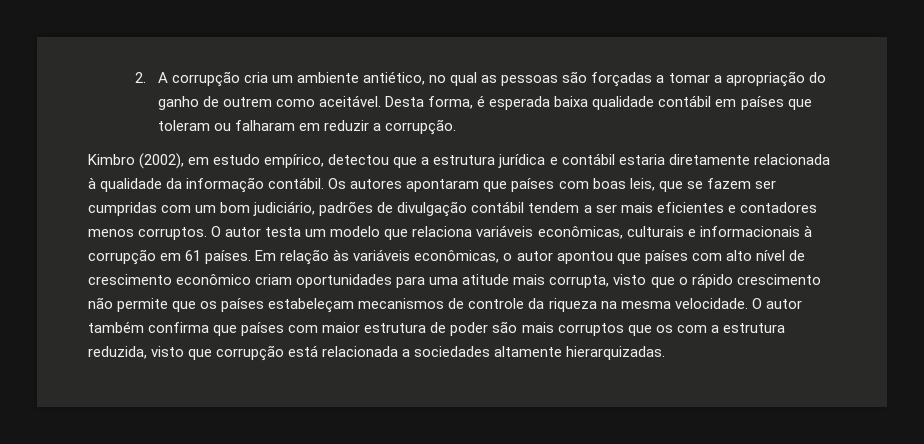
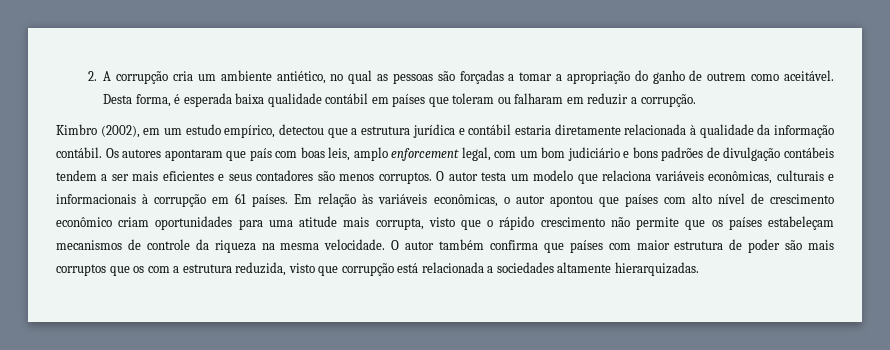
- Kimbro (2002), em estudo empírico, detectou que a estrutura jurídica e contábil estaria diretamente relacionada à qualidade da informação contábil.
+ Kimbro (2002), em um estudo empírico, detectou que a estrutura jurídica e contábil estaria diretamente relacionada à qualidade da informação contábil.
- Os autores apontaram que países com boas leis, que se fazem ser cumpridas com um bom judiciário, padrões de divulgação contábil tendem a ser mais eficientes e contadores menos corruptos.
+ Os autores apontaram que país com boas leis, amplo enforcement legal, com um bom judiciário e bons padrões de divulgação contábeis tendem a ser mais eficientes e seus contadores são menos corruptos.

